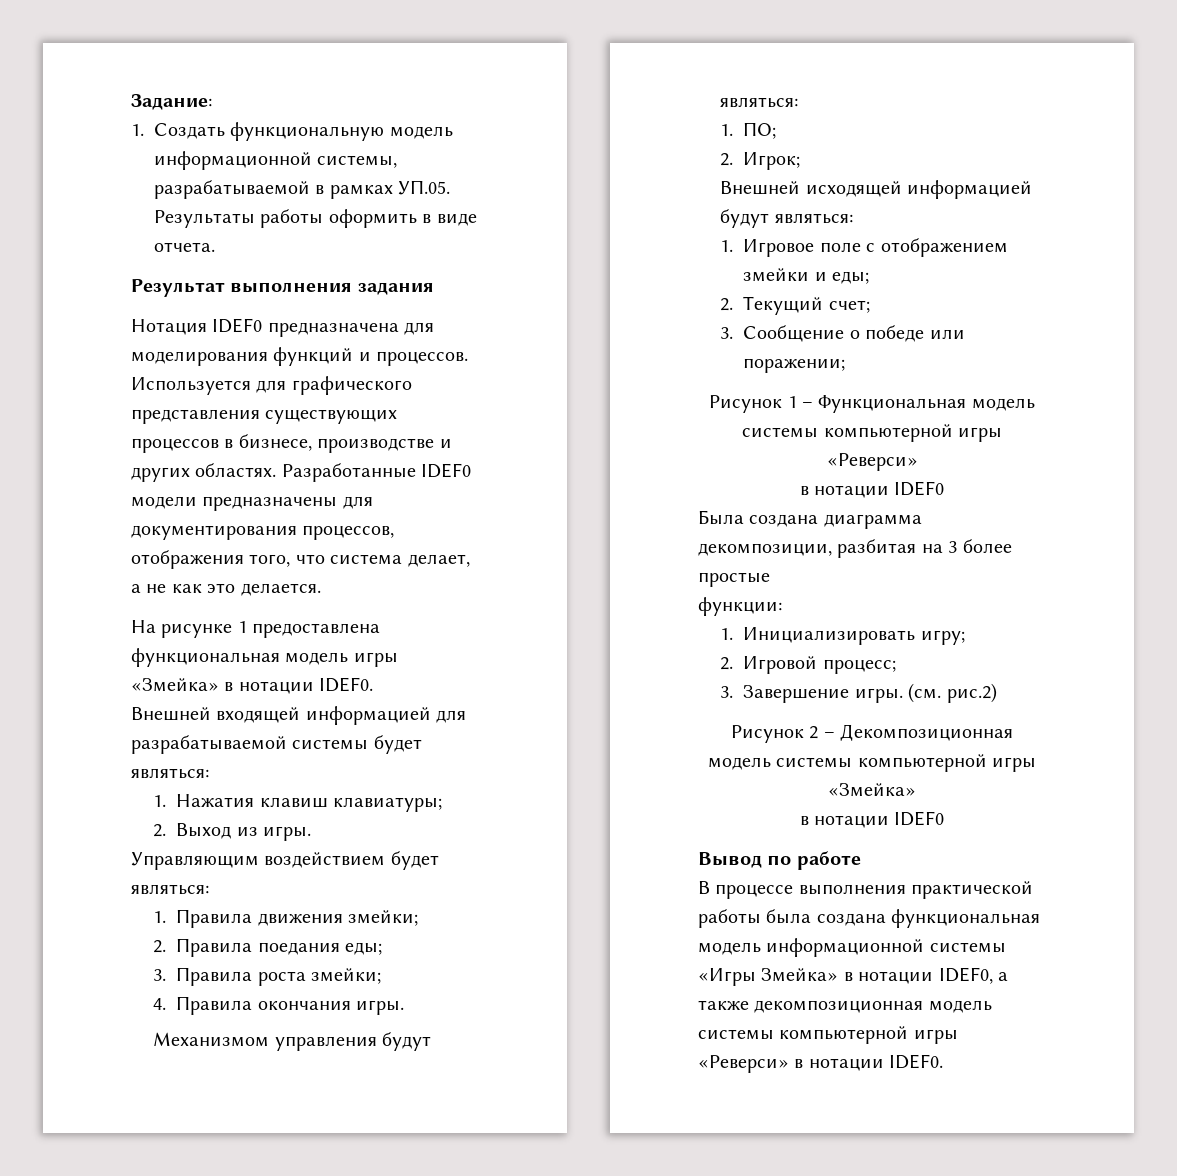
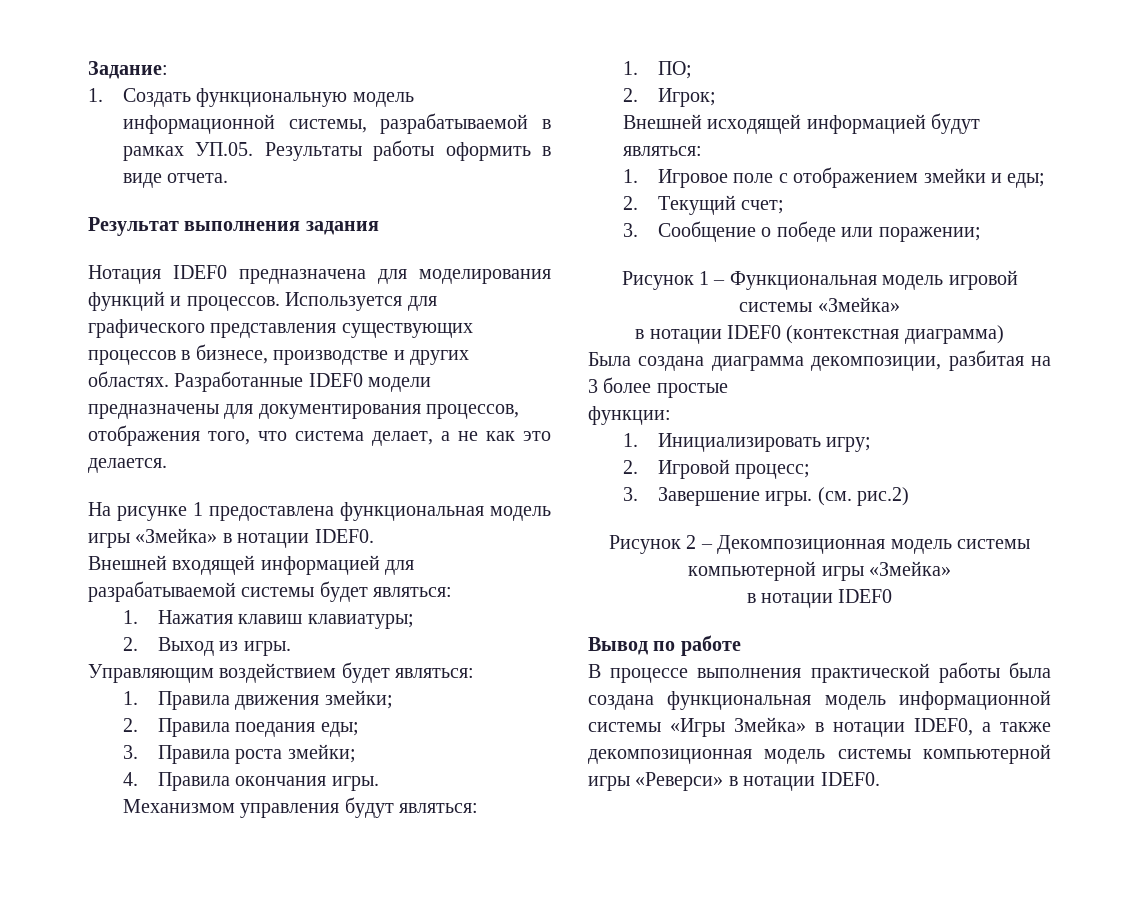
- Рисунок 1 – Функциональная модель системы компьютерной игры «Реверси»
- в нотации IDEF0
+ Рисунок 1 – Функциональная модель игровой системы «Змейка»
+ в нотации IDEF0 (контекстная диаграмма)

